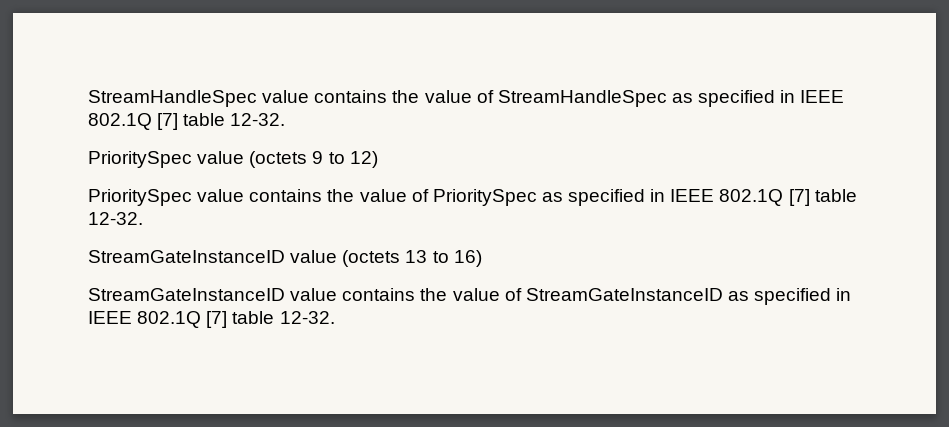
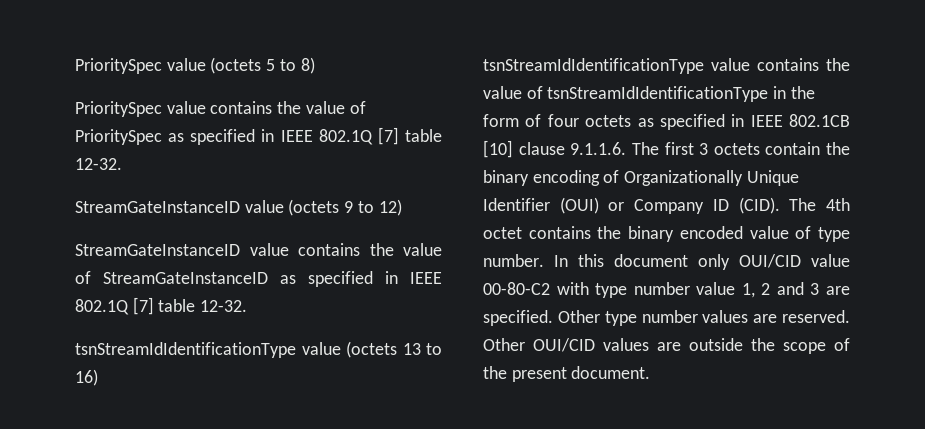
- StreamHandleSpec value contains the value of StreamHandleSpec as specified in IEEE 802.1Q [7] table 12-32.
- PrioritySpec value (octets 9 to 12)
+ PrioritySpec value (octets 5 to 8)
- StreamGateInstanceID value (octets 13 to 16)
+ StreamGateInstanceID value (octets 9 to 12)
+ tsnStreamIdIdentificationType value (octets 13 to 16)
+ tsnStreamIdIdentificationType value contains the value of tsnStreamIdIdentificationType in the form of four octets as specified in IEEE 802.1CB [10] clause 9.1.1.6. The first 3 octets contain the binary encoding of Organizationally Unique Identifier (OUI) or Company ID (CID). The 4th octet contains the binary encoded value of type number. In this document only OUI/CID value 00-80-C2 with type number value 1, 2 and 3 are specified. Other type number values are reserved. Other OUI/CID values are outside the scope of the present document.

